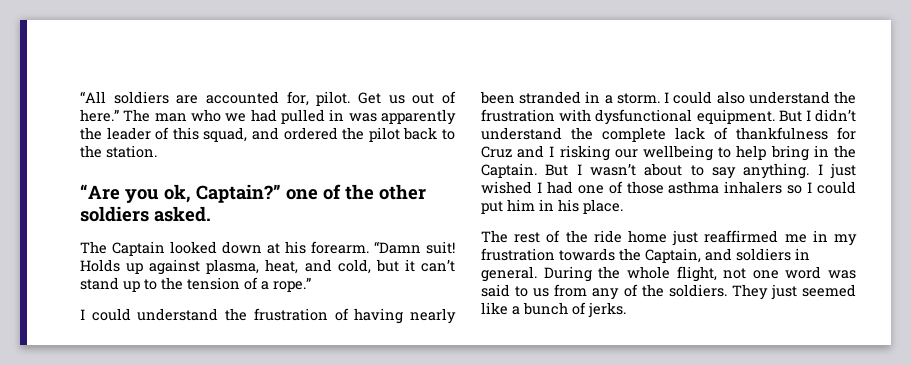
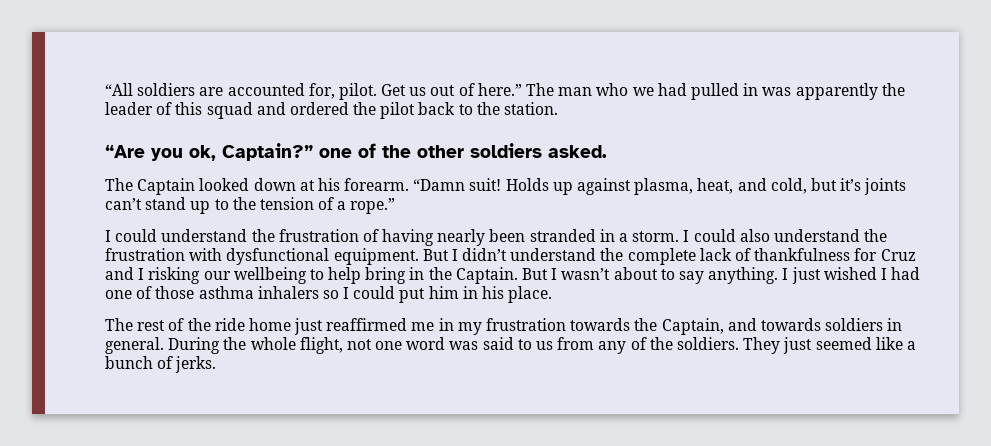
- The man who we had pulled in was apparently the leader of this squad, and ordered the pilot back to the station.
+ The man who we had pulled in was apparently the leader of this squad and ordered the pilot back to the station.
- Holds up against plasma, heat, and cold, but it can’t stand up to the tension of a rope.”
+ Holds up against plasma, heat, and cold, but it’s joints can’t stand up to the tension of a rope.”
- The rest of the ride home just reaffirmed me in my frustration towards the Captain, and soldiers in general.
+ The rest of the ride home just reaffirmed me in my frustration towards the Captain, and towards soldiers in general.

